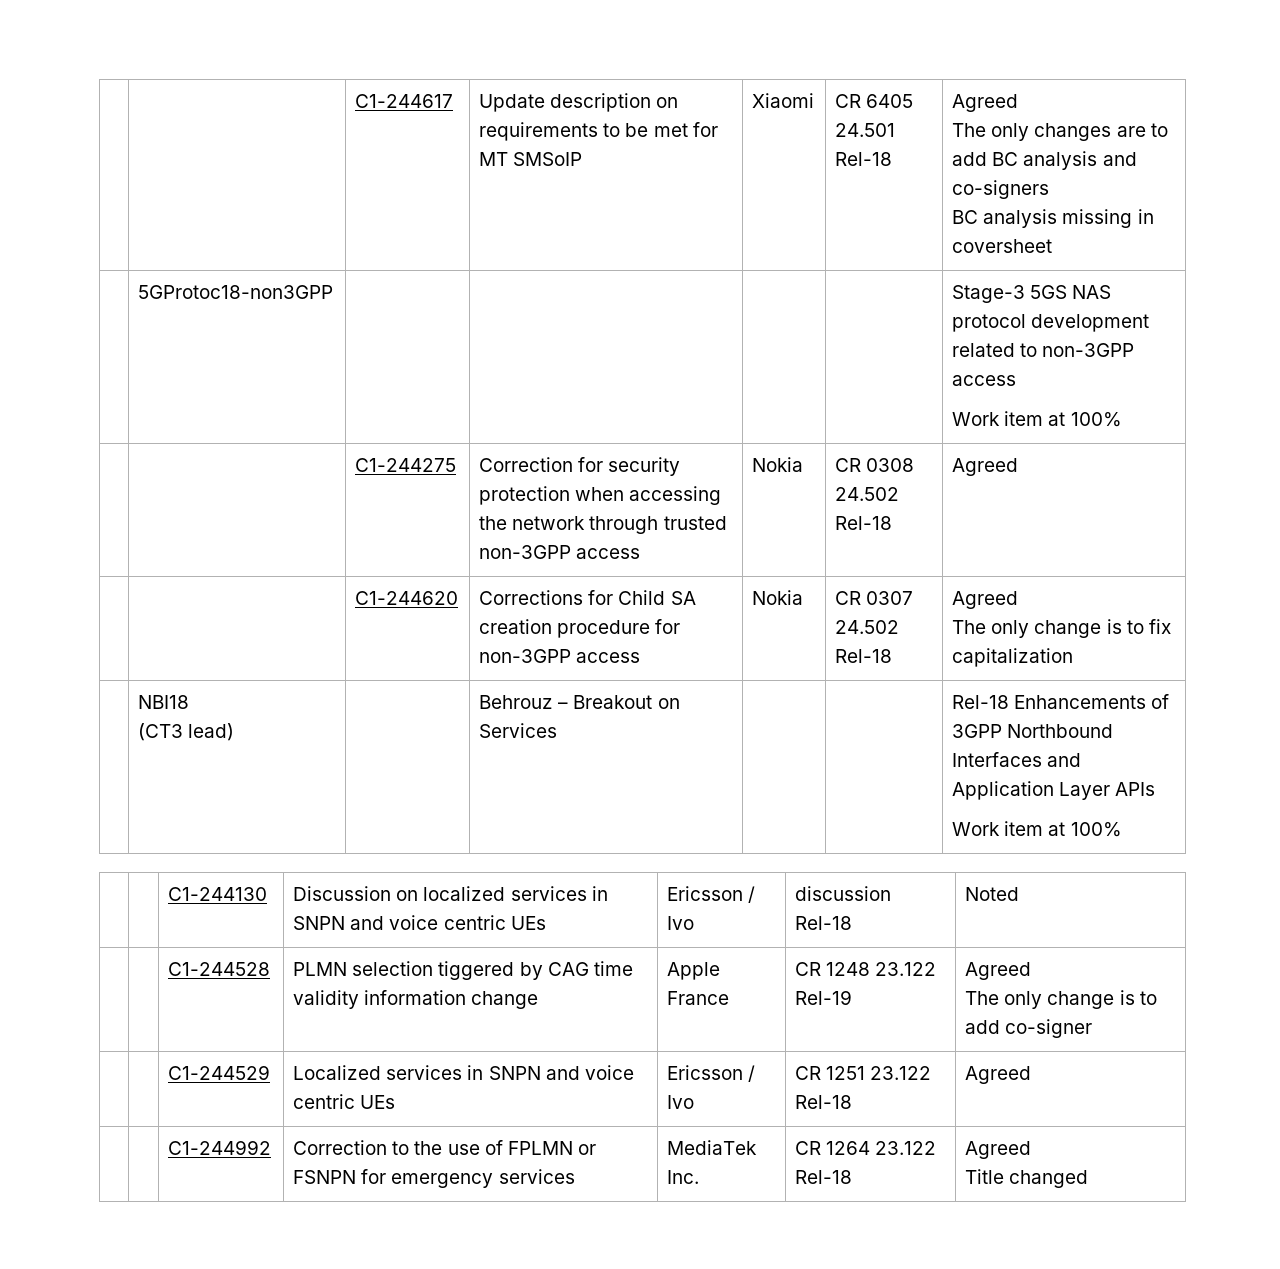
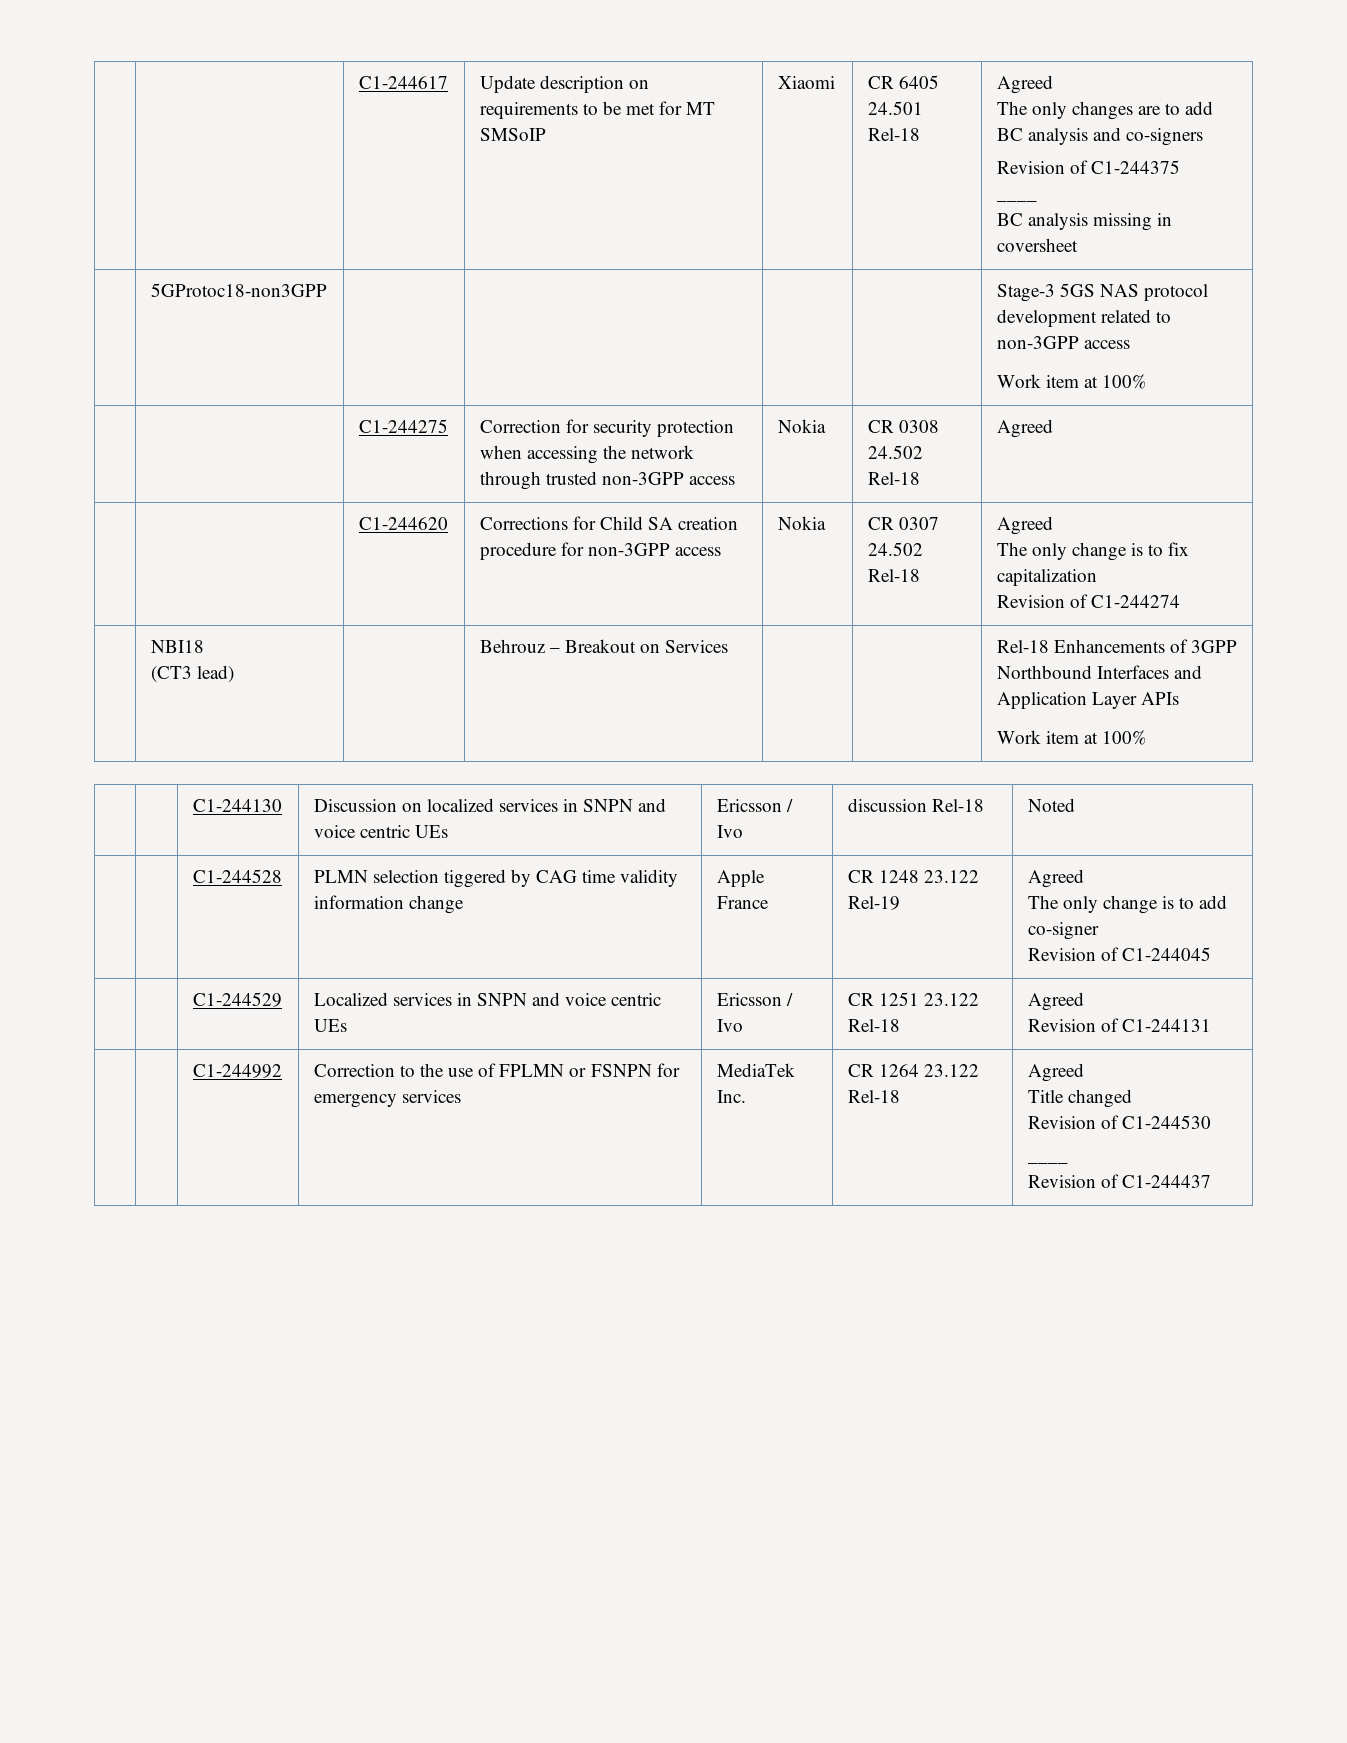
  | | C1-244617 | Update description on requirements to be met for MT SMSoIP | Xiaomi | CR 6405 24.501 Rel-18 | Agreed
  The only changes are to add BC analysis and co-signers
+ Revision of C1-244375
+ ____
  | | C1-244620 | Corrections for Child SA creation procedure for non-3GPP access | Nokia | CR 0307 24.502 Rel-18 | Agreed
  The only change is to fix capitalization
+ Revision of C1-244274
  | | C1-244528 | PLMN selection tiggered by CAG time validity information change | Apple France | CR 1248 23.122 Rel-19 | Agreed
  The only change is to add co-signer
+ Revision of C1-244045
  | | C1-244529 | Localized services in SNPN and voice centric UEs | Ericsson / Ivo | CR 1251 23.122 Rel-18 | Agreed
+ Revision of C1-244131
  | | C1-244992 | Correction to the use of FPLMN or FSNPN for emergency services | MediaTek Inc. | CR 1264 23.122 Rel-18 | Agreed
  Title changed
+ Revision of C1-244530
+ ____
+ Revision of C1-244437

